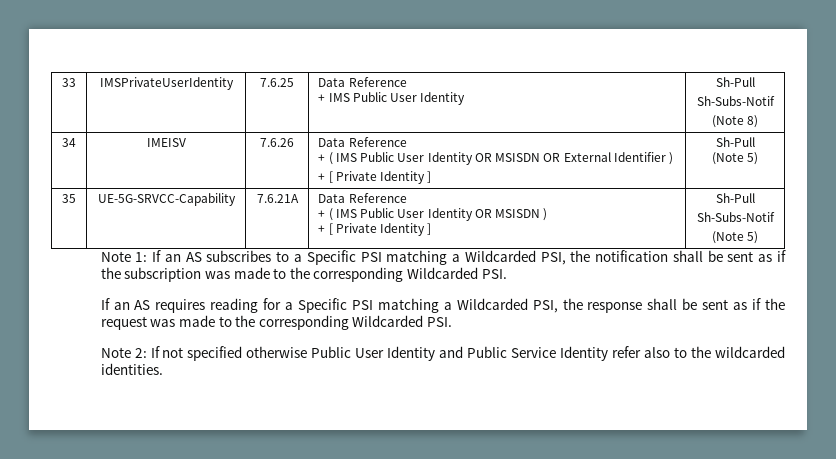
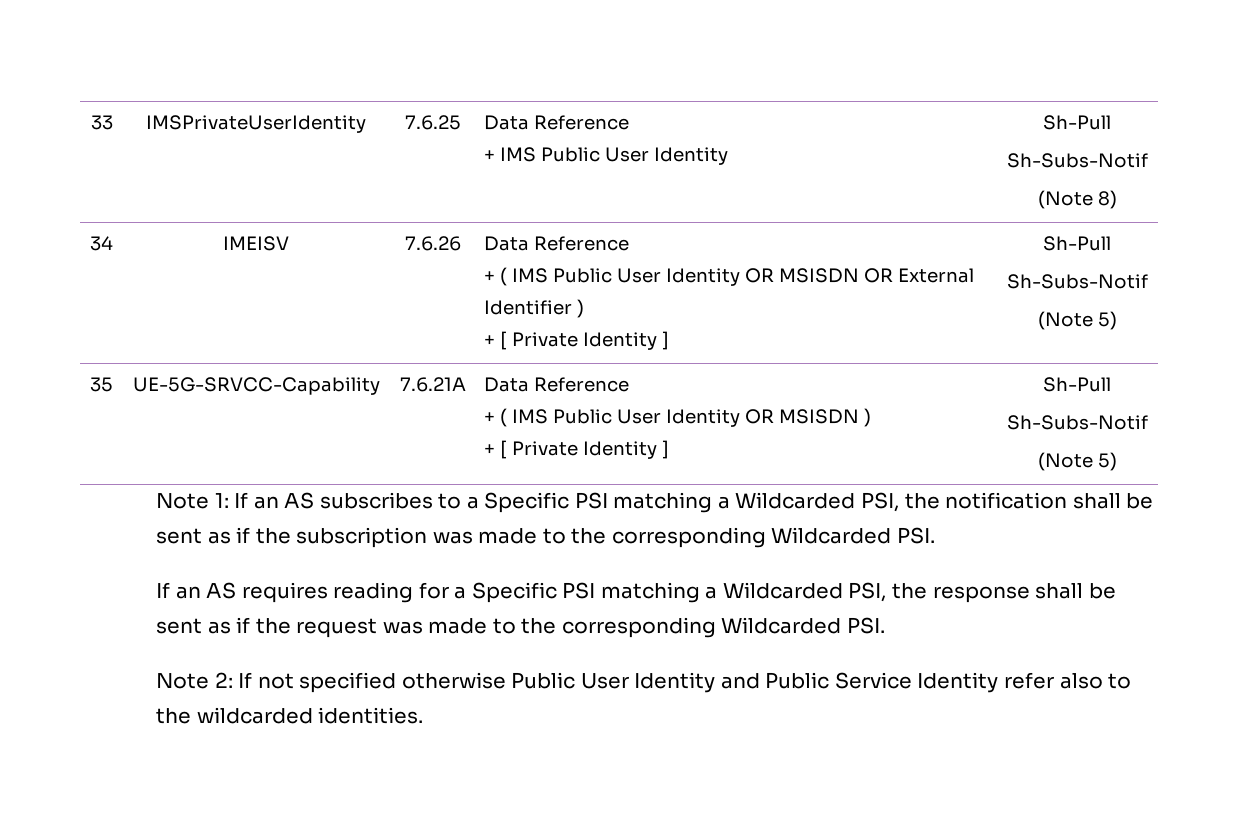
  34 | IMEISV | 7.6.26 | Data Reference
  + ( IMS Public User Identity OR MSISDN OR External Identifier )
  + [ Private Identity ] | Sh-Pull
+ Sh-Subs-Notif

